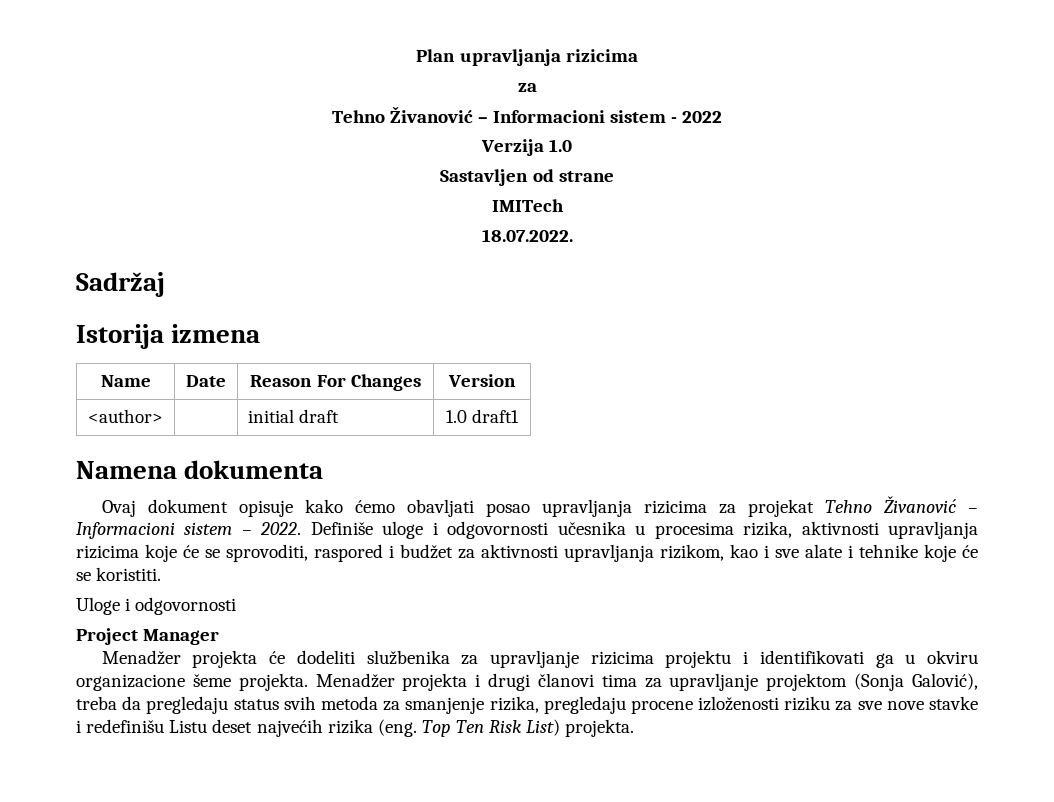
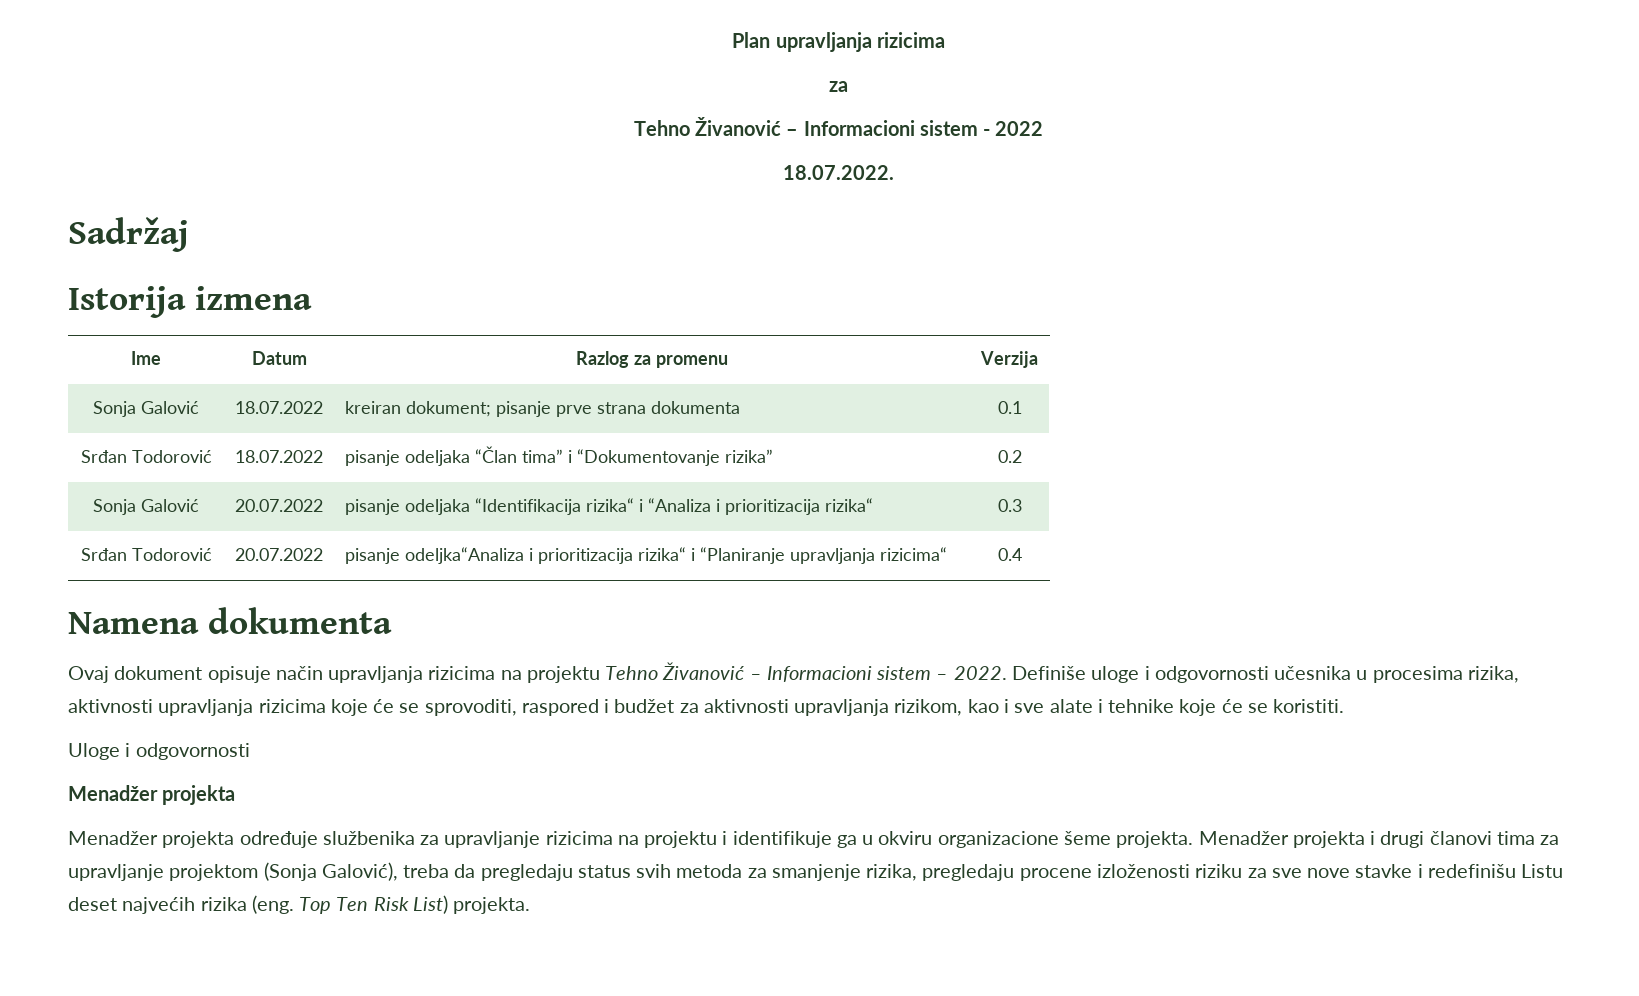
- Verzija 1.0
- Sastavljen od strane
- IMITech
  18.07.2022.
  Sadržaj
  Istorija izmena
- Name | Date | Reason For Changes | Version
- <author> | | initial draft | 1.0 draft1
+ Ime | Datum | Razlog za promenu | Verzija
+ Sonja Galović | 18.07.2022 | kreiran dokument; pisanje prve strana dokumenta | 0.1
+ Srđan Todorović | 18.07.2022 | pisanje odeljaka “Član tima” i “Dokumentovanje rizika” | 0.2
+ Sonja Galović | 20.07.2022 | pisanje odeljaka “Identifikacija rizika“ i “Analiza i prioritizacija rizika“ | 0.3
+ Srđan Todorović | 20.07.2022 | pisanje odeljka“Analiza i prioritizacija rizika“ i “Planiranje upravljanja rizicima“ | 0.4
- Ovaj dokument opisuje kako ćemo obavljati posao upravljanja rizicima za projekat Tehno Živanović – Informacioni sistem – 2022.
+ Ovaj dokument opisuje način upravljanja rizicima na projektu Tehno Živanović – Informacioni sistem – 2022.
  Uloge i odgovornosti
- Project Manager
- Menadžer projekta će dodeliti službenika za upravljanje rizicima projektu i identifikovati ga u okviru organizacione šeme projekta.
+ Menadžer projekta
+ Menadžer projekta određuje službenika za upravljanje rizicima na projektu i identifikuje ga u okviru organizacione šeme projekta.

